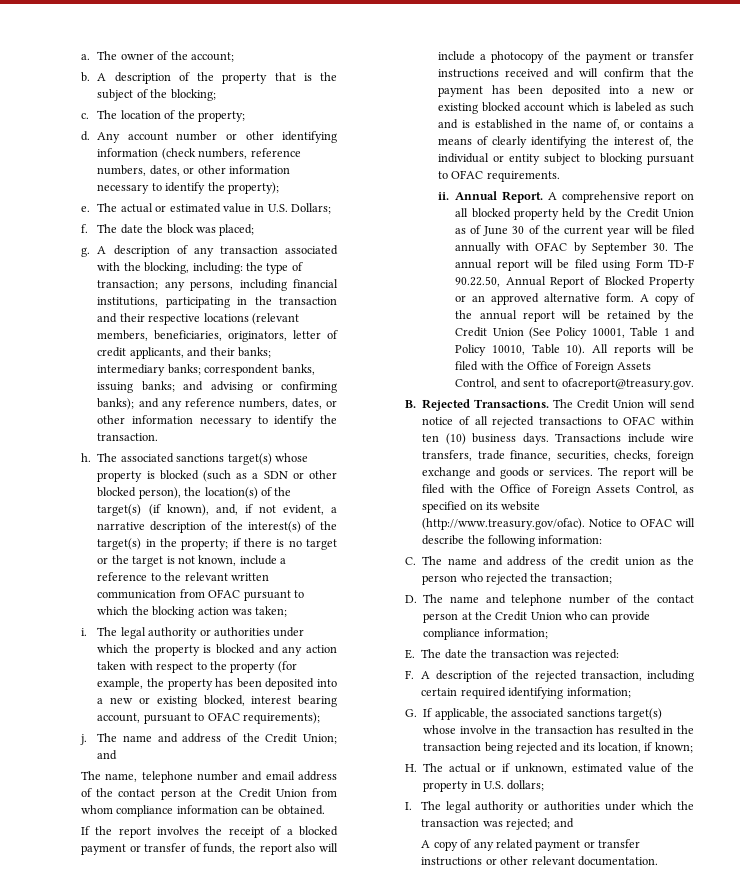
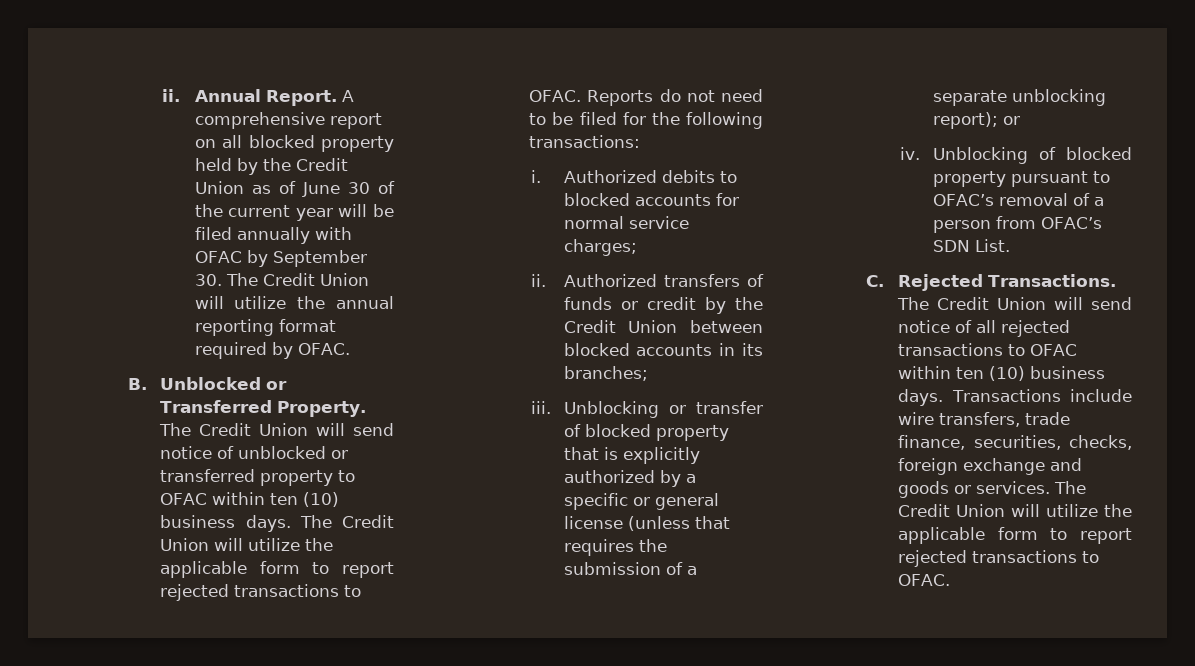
- a. The owner of the account;
- b. A description of the property that is the subject of the blocking;
- c. The location of the property;
- d. Any account number or other identifying information (check numbers, reference numbers, dates, or other information necessary to identify the property);
- e. The actual or estimated value in U.S. Dollars;
- f. The date the block was placed;
- g. A description of any transaction associated with the blocking, including: the type of transaction; any persons, including financial institutions, participating in the transaction and their respective locations (relevant members, beneficiaries, originators, letter of credit applicants, and their banks; intermediary banks; correspondent banks, issuing banks; and advising or confirming banks); and any reference numbers, dates, or other information necessary to identify the transaction.
- h. The associated sanctions target(s) whose property is blocked (such as a SDN or other blocked person), the location(s) of the target(s) (if known), and, if not evident, a narrative description of the interest(s) of the target(s) in the property; if there is no target or the target is not known, include a reference to the relevant written communication from OFAC pursuant to which the blocking action was taken;
- i. The legal authority or authorities under which the property is blocked and any action taken with respect to the property (for example, the property has been deposited into a new or existing blocked, interest bearing account, pursuant to OFAC requirements);
- j. The name and address of the Credit Union; and
- The name, telephone number and email address of the contact person at the Credit Union from whom compliance information can be obtained.
- If the report involves the receipt of a blocked payment or transfer of funds, the report also will include a photocopy of the payment or transfer instructions received and will confirm that the payment has been deposited into a new or existing blocked account which is labeled as such and is established in the name of, or contains a means of clearly identifying the interest of, the individual or entity subject to blocking pursuant to OFAC requirements.
- A comprehensive report on all blocked property held by the Credit Union as of June 30 of the current year will be filed annually with OFAC by September 30. The annual report will be filed using Form TD-F 90.22.50, Annual Report of Blocked Property or an approved alternative form. A copy of the annual report will be retained by the Credit Union (See Policy 10001, Table 1 and Policy 10010, Table 10). All reports will be filed with the Office of Foreign Assets Control, and sent to ofacreport@treasury.gov.
- B. Rejected Transactions.
+ A comprehensive report on all blocked property held by the Credit Union as of June 30 of the current year will be filed annually with OFAC by September 30. The Credit Union will utilize the annual reporting format required by OFAC.
+ B. Unblocked or Transferred Property. The Credit Union will send notice of unblocked or transferred property to OFAC within ten (10) business days. The Credit Union will utilize the applicable form to report rejected transactions to OFAC. Reports do not need to be filed for the following transactions:
+ i. Authorized debits to blocked accounts for normal service charges;
+ ii. Authorized transfers of funds or credit by the Credit Union between blocked accounts in its branches;
+ iii. Unblocking or transfer of blocked property that is explicitly authorized by a specific or general license (unless that requires the submission of a separate unblocking report); or
+ iv. Unblocking of blocked property pursuant to OFAC’s removal of a person from OFAC’s SDN List.
+ C. Rejected Transactions.
- Transactions include wire transfers, trade finance, securities, checks, foreign exchange and goods or services. The report will be filed with the Office of Foreign Assets Control, as specified on its website (http://www.treasury.gov/ofac). Notice to OFAC will describe the following information:
- C. The name and address of the credit union as the person who rejected the transaction;
- D. The name and telephone number of the contact person at the Credit Union who can provide compliance information;
- E. The date the transaction was rejected:
- F. A description of the rejected transaction, including certain required identifying information;
- G. If applicable, the associated sanctions target(s) whose involve in the transaction has resulted in the transaction being rejected and its location, if known;
- H. The actual or if unknown, estimated value of the property in U.S. dollars;
- I. The legal authority or authorities under which the transaction was rejected; and
- A copy of any related payment or transfer instructions or other relevant documentation.
+ Transactions include wire transfers, trade finance, securities, checks, foreign exchange and goods or services. The Credit Union will utilize the applicable form to report rejected transactions to OFAC.

